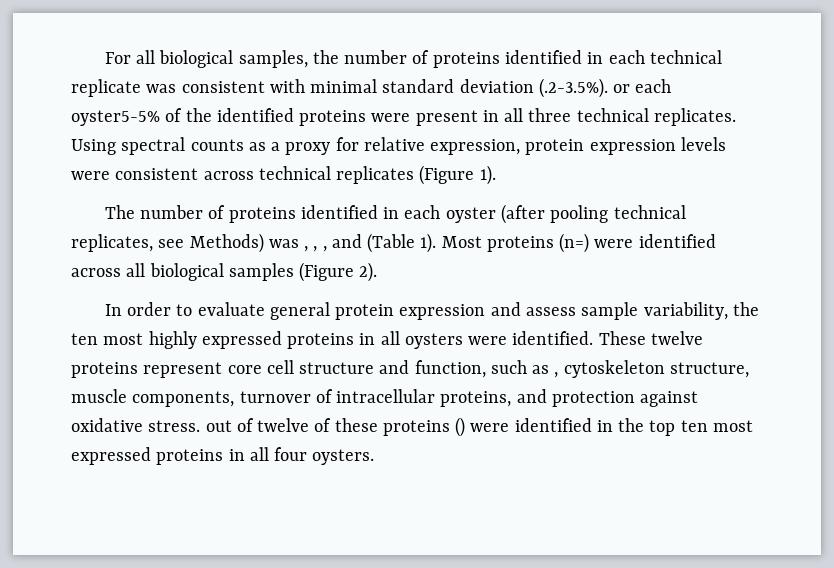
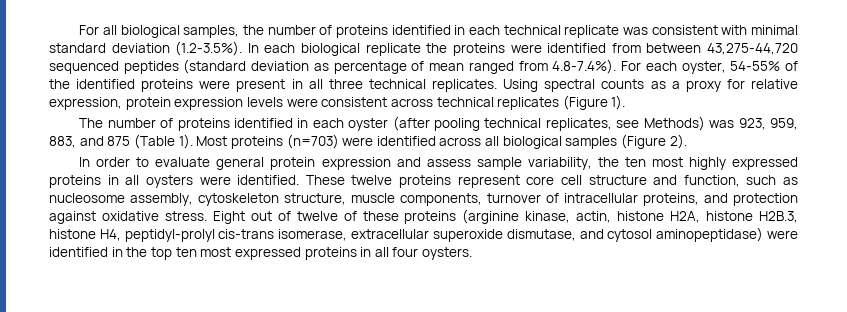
- For all biological samples, the number of proteins identified in each technical replicate was consistent with minimal standard deviation (.2-3.5%). or each oyster5-5% of the identified proteins were present in all three technical replicates.
+ For all biological samples, the number of proteins identified in each technical replicate was consistent with minimal standard deviation (1.2-3.5%). In each biological replicate the proteins were identified from between 43,275-44,720 sequenced peptides (standard deviation as percentage of mean ranged from 4.8-7.4%). For each oyster, 54-55% of the identified proteins were present in all three technical replicates.
- The number of proteins identified in each oyster (after pooling technical replicates, see Methods) was , , , and (Table 1).
+ The number of proteins identified in each oyster (after pooling technical replicates, see Methods) was 923, 959, 883, and 875 (Table 1).
- Most proteins (n=) were identified across all biological samples (Figure 2).
+ Most proteins (n=703) were identified across all biological samples (Figure 2).
- These twelve proteins represent core cell structure and function, such as , cytoskeleton structure, muscle components, turnover of intracellular proteins, and protection against oxidative stress. out of twelve of these proteins () were identified in the top ten most expressed proteins in all four oysters.
+ These twelve proteins represent core cell structure and function, such as nucleosome assembly, cytoskeleton structure, muscle components, turnover of intracellular proteins, and protection against oxidative stress. Eight out of twelve of these proteins (arginine kinase, actin, histone H2A, histone H2B.3, histone H4, peptidyl-prolyl cis-trans isomerase, extracellular superoxide dismutase, and cytosol aminopeptidase) were identified in the top ten most expressed proteins in all four oysters.

